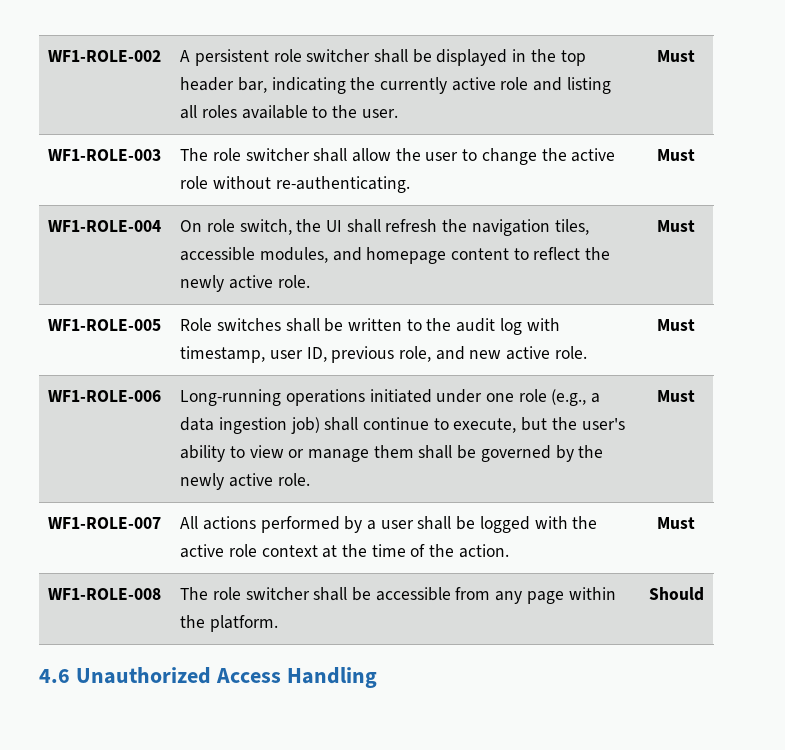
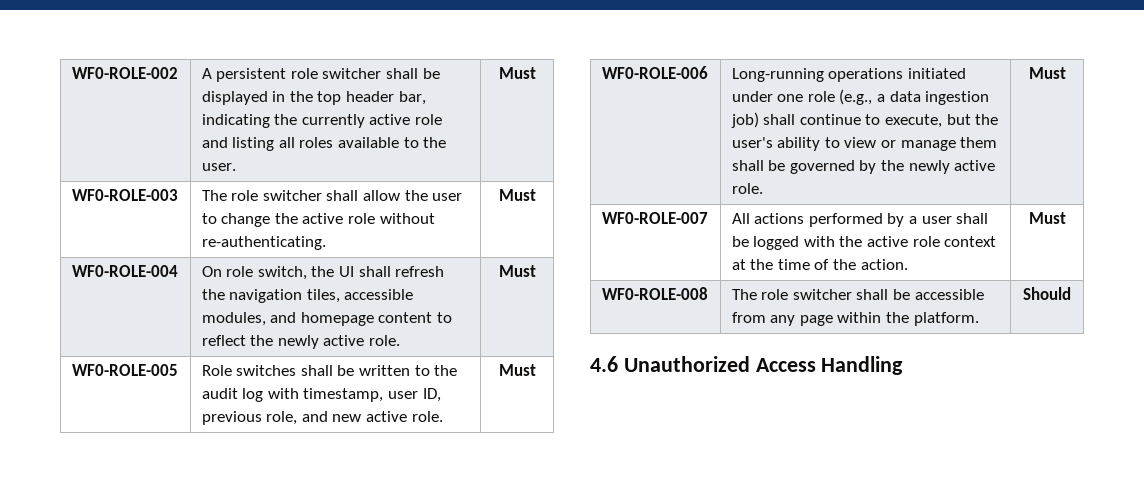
- WF1-ROLE-002 | A persistent role switcher shall be displayed in the top header bar, indicating the currently active role and listing all roles available to the user. | Must
+ WF0-ROLE-002 | A persistent role switcher shall be displayed in the top header bar, indicating the currently active role and listing all roles available to the user. | Must
- WF1-ROLE-003 | The role switcher shall allow the user to change the active role without re-authenticating. | Must
+ WF0-ROLE-003 | The role switcher shall allow the user to change the active role without re-authenticating. | Must
- WF1-ROLE-004 | On role switch, the UI shall refresh the navigation tiles, accessible modules, and homepage content to reflect the newly active role. | Must
+ WF0-ROLE-004 | On role switch, the UI shall refresh the navigation tiles, accessible modules, and homepage content to reflect the newly active role. | Must
- WF1-ROLE-005 | Role switches shall be written to the audit log with timestamp, user ID, previous role, and new active role. | Must
+ WF0-ROLE-005 | Role switches shall be written to the audit log with timestamp, user ID, previous role, and new active role. | Must
- WF1-ROLE-006 | Long-running operations initiated under one role (e.g., a data ingestion job) shall continue to execute, but the user's ability to view or manage them shall be governed by the newly active role. | Must
+ WF0-ROLE-006 | Long-running operations initiated under one role (e.g., a data ingestion job) shall continue to execute, but the user's ability to view or manage them shall be governed by the newly active role. | Must
- WF1-ROLE-007 | All actions performed by a user shall be logged with the active role context at the time of the action. | Must
+ WF0-ROLE-007 | All actions performed by a user shall be logged with the active role context at the time of the action. | Must
- WF1-ROLE-008 | The role switcher shall be accessible from any page within the platform. | Should
+ WF0-ROLE-008 | The role switcher shall be accessible from any page within the platform. | Should

